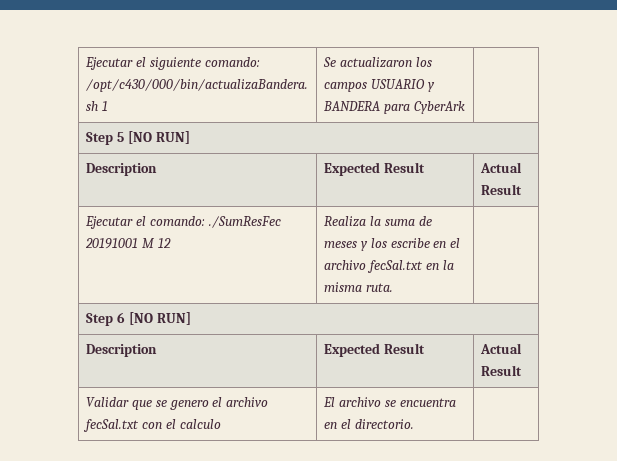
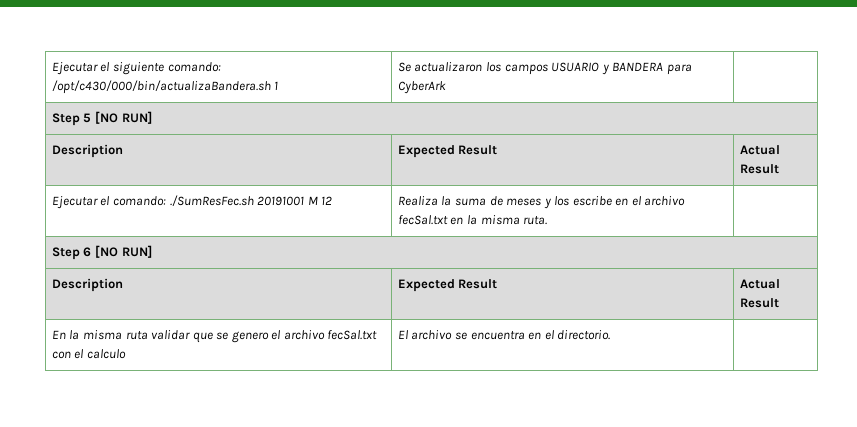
- Ejecutar el comando: ./SumResFec 20191001 M 12 | Realiza la suma de meses y los escribe en el archivo fecSal.txt en la misma ruta. |
+ Ejecutar el comando: ./SumResFec.sh 20191001 M 12 | Realiza la suma de meses y los escribe en el archivo fecSal.txt en la misma ruta. |
- Validar que se genero el archivo fecSal.txt con el calculo | El archivo se encuentra en el directorio. |
+ En la misma ruta validar que se genero el archivo fecSal.txt con el calculo | El archivo se encuentra en el directorio. |

